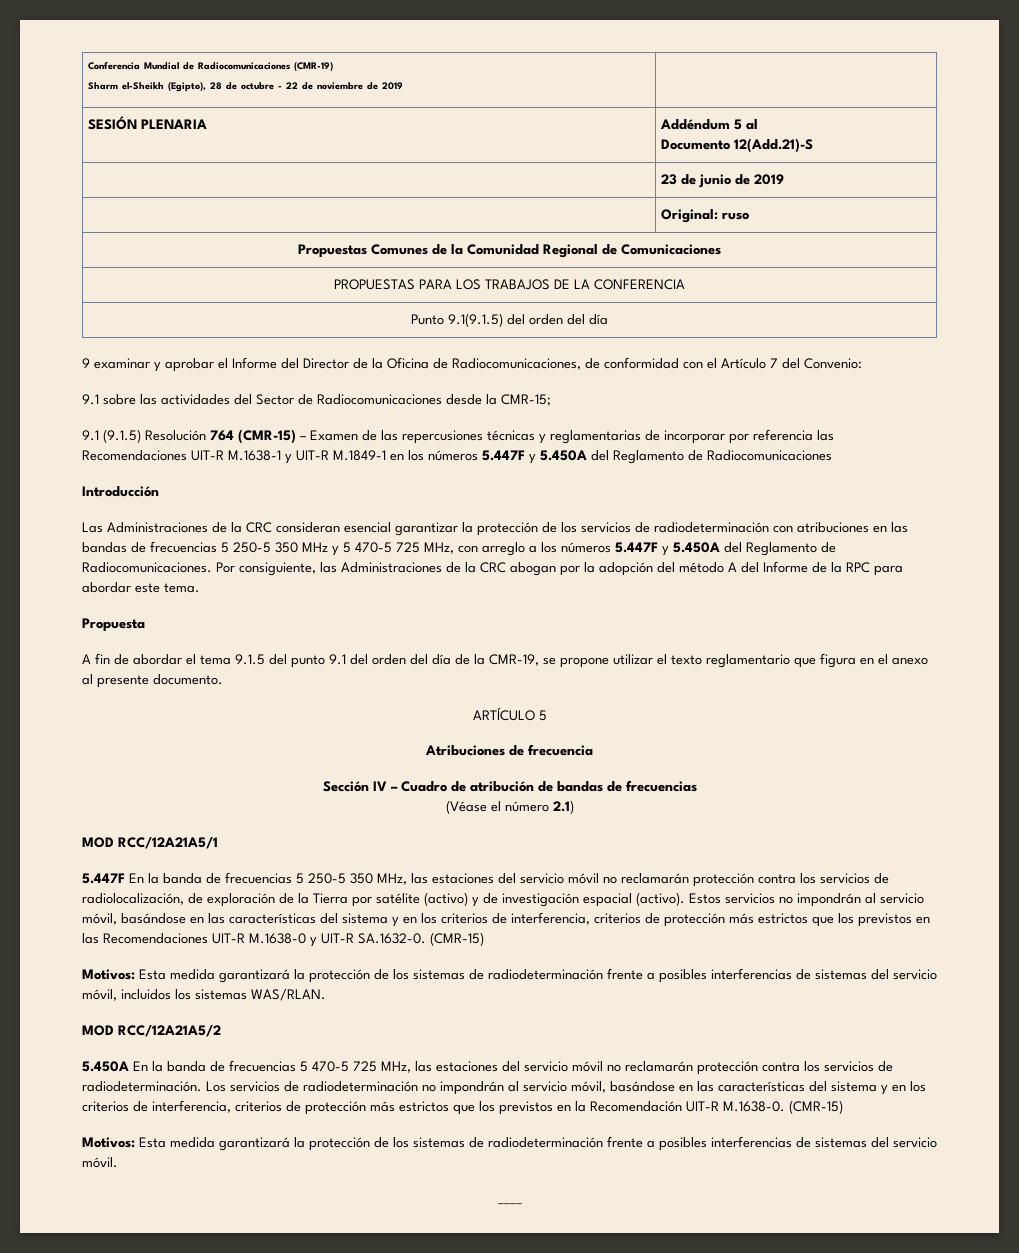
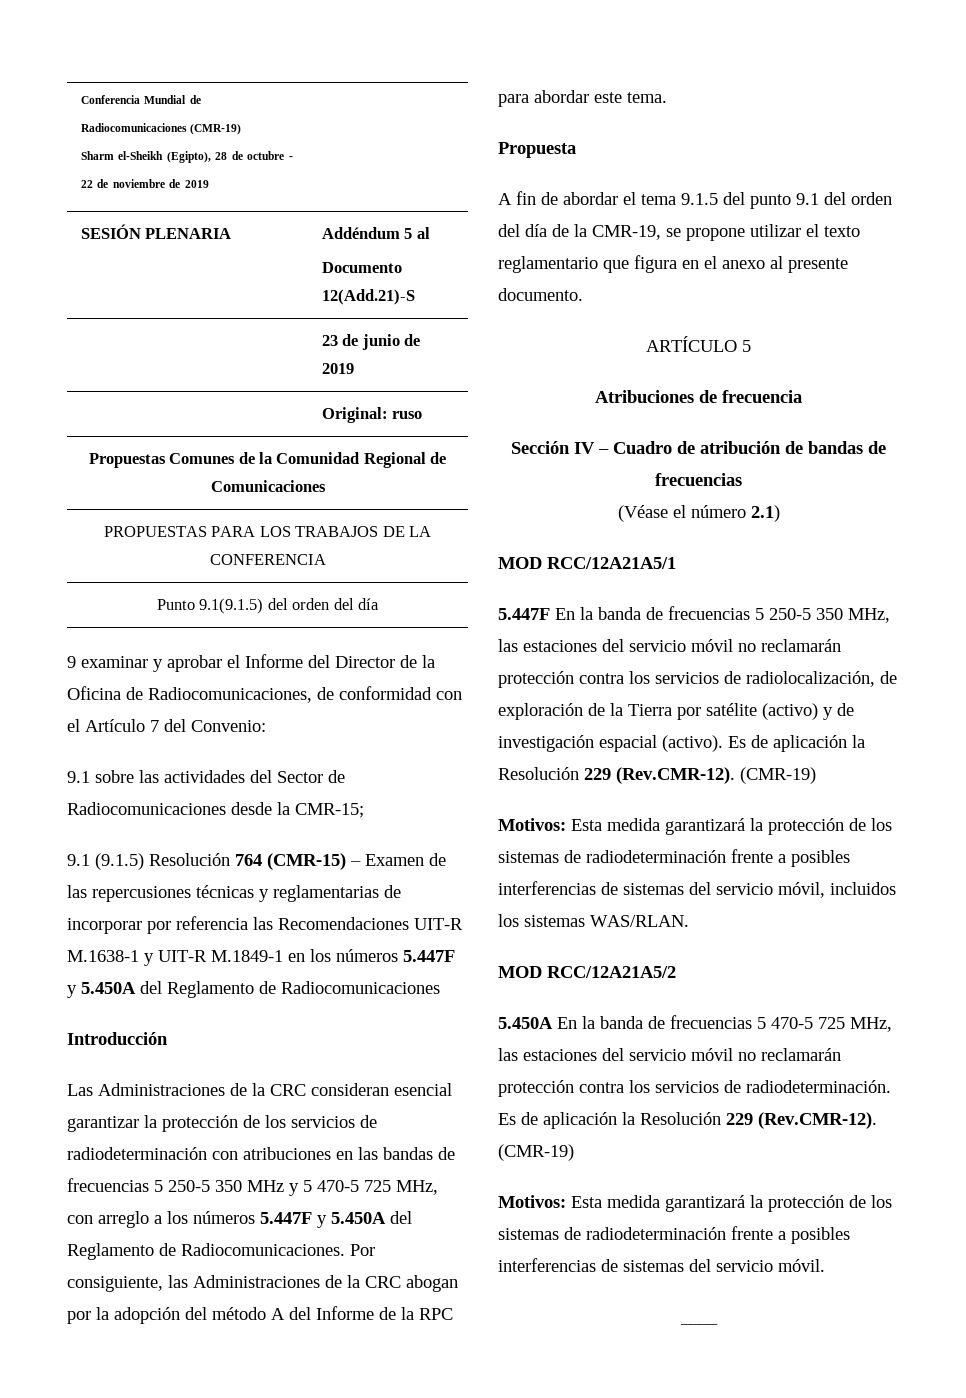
- 5.447F En la banda de frecuencias 5 250-5 350 MHz, las estaciones del servicio móvil no reclamarán protección contra los servicios de radiolocalización, de exploración de la Tierra por satélite (activo) y de investigación espacial (activo). Estos servicios no impondrán al servicio móvil, basándose en las características del sistema y en los criterios de interferencia, criterios de protección más estrictos que los previstos en las Recomendaciones UIT-R M.1638-0 y UIT-R SA.1632-0. (CMR-15)
+ 5.447F En la banda de frecuencias 5 250-5 350 MHz, las estaciones del servicio móvil no reclamarán protección contra los servicios de radiolocalización, de exploración de la Tierra por satélite (activo) y de investigación espacial (activo). Es de aplicación la Resolución 229 (Rev.CMR-12). (CMR-19)
- 5.450A En la banda de frecuencias 5 470-5 725 MHz, las estaciones del servicio móvil no reclamarán protección contra los servicios de radiodeterminación. Los servicios de radiodeterminación no impondrán al servicio móvil, basándose en las características del sistema y en los criterios de interferencia, criterios de protección más estrictos que los previstos en la Recomendación UIT-R M.1638-0. (CMR-15)
+ 5.450A En la banda de frecuencias 5 470-5 725 MHz, las estaciones del servicio móvil no reclamarán protección contra los servicios de radiodeterminación. Es de aplicación la Resolución 229 (Rev.CMR-12). (CMR-19)

